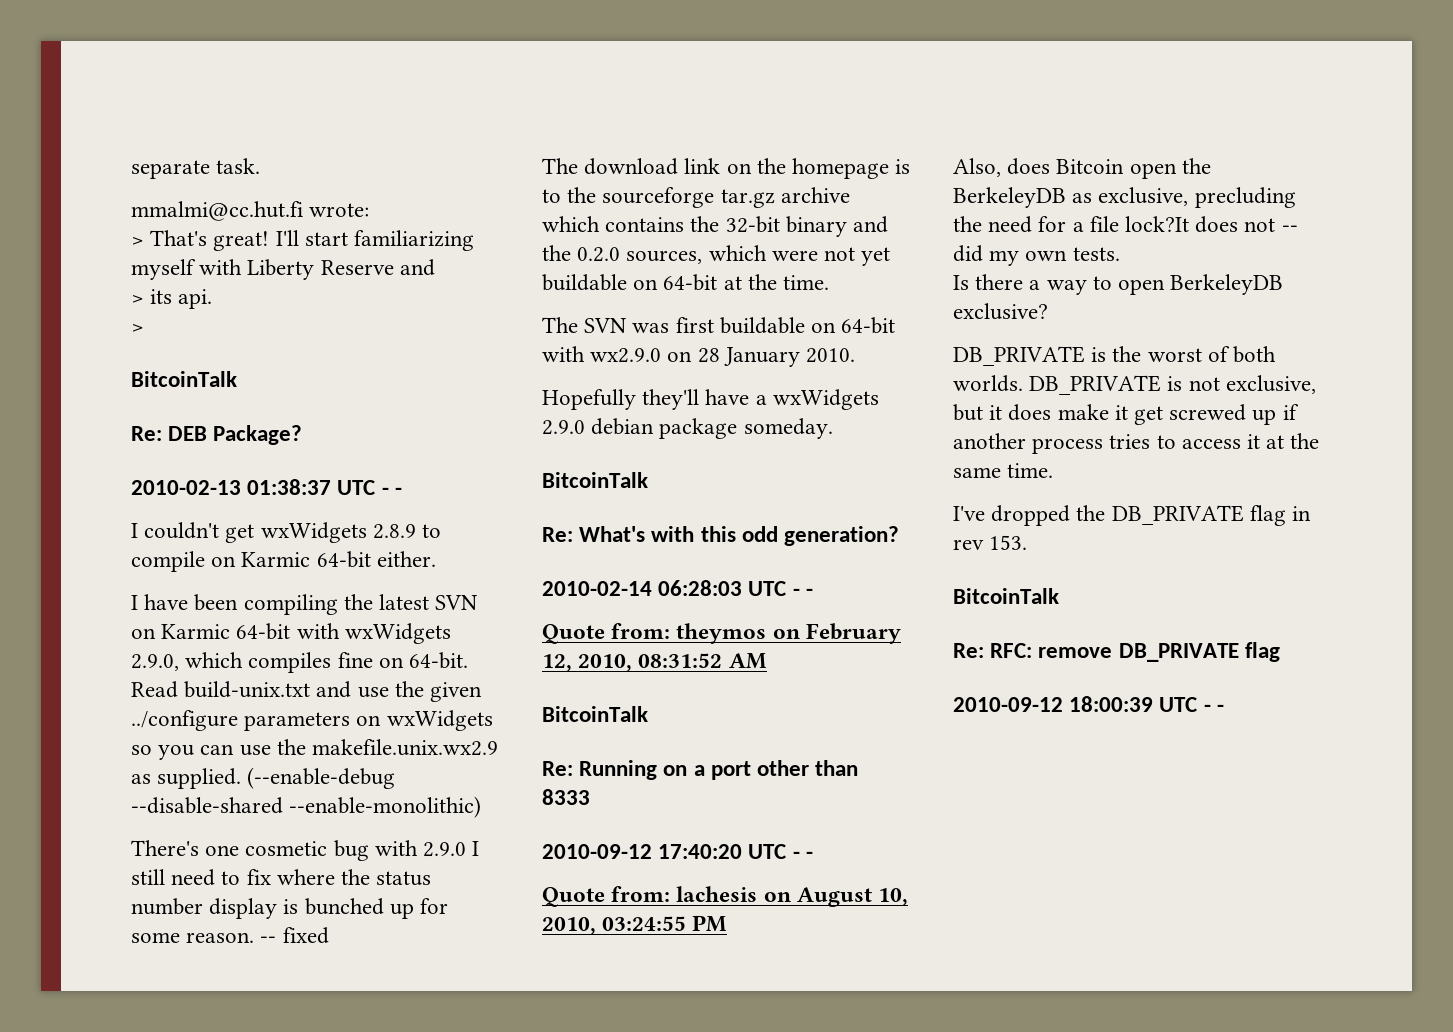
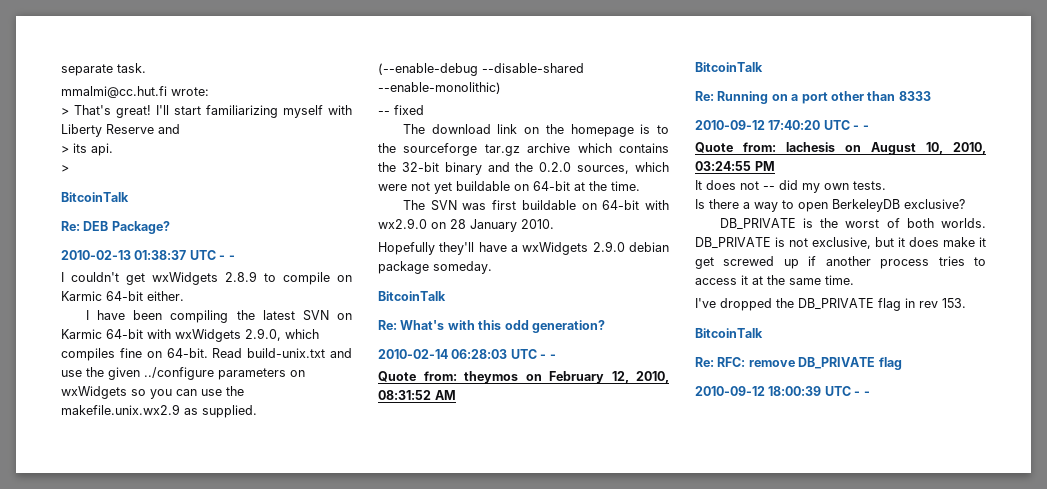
- There's one cosmetic bug with 2.9.0 I still need to fix where the status number display is bunched up for some reason.
- Also, does Bitcoin open the BerkeleyDB as exclusive, precluding the need for a file lock?It does not -- did my own tests.
+ It does not -- did my own tests.

